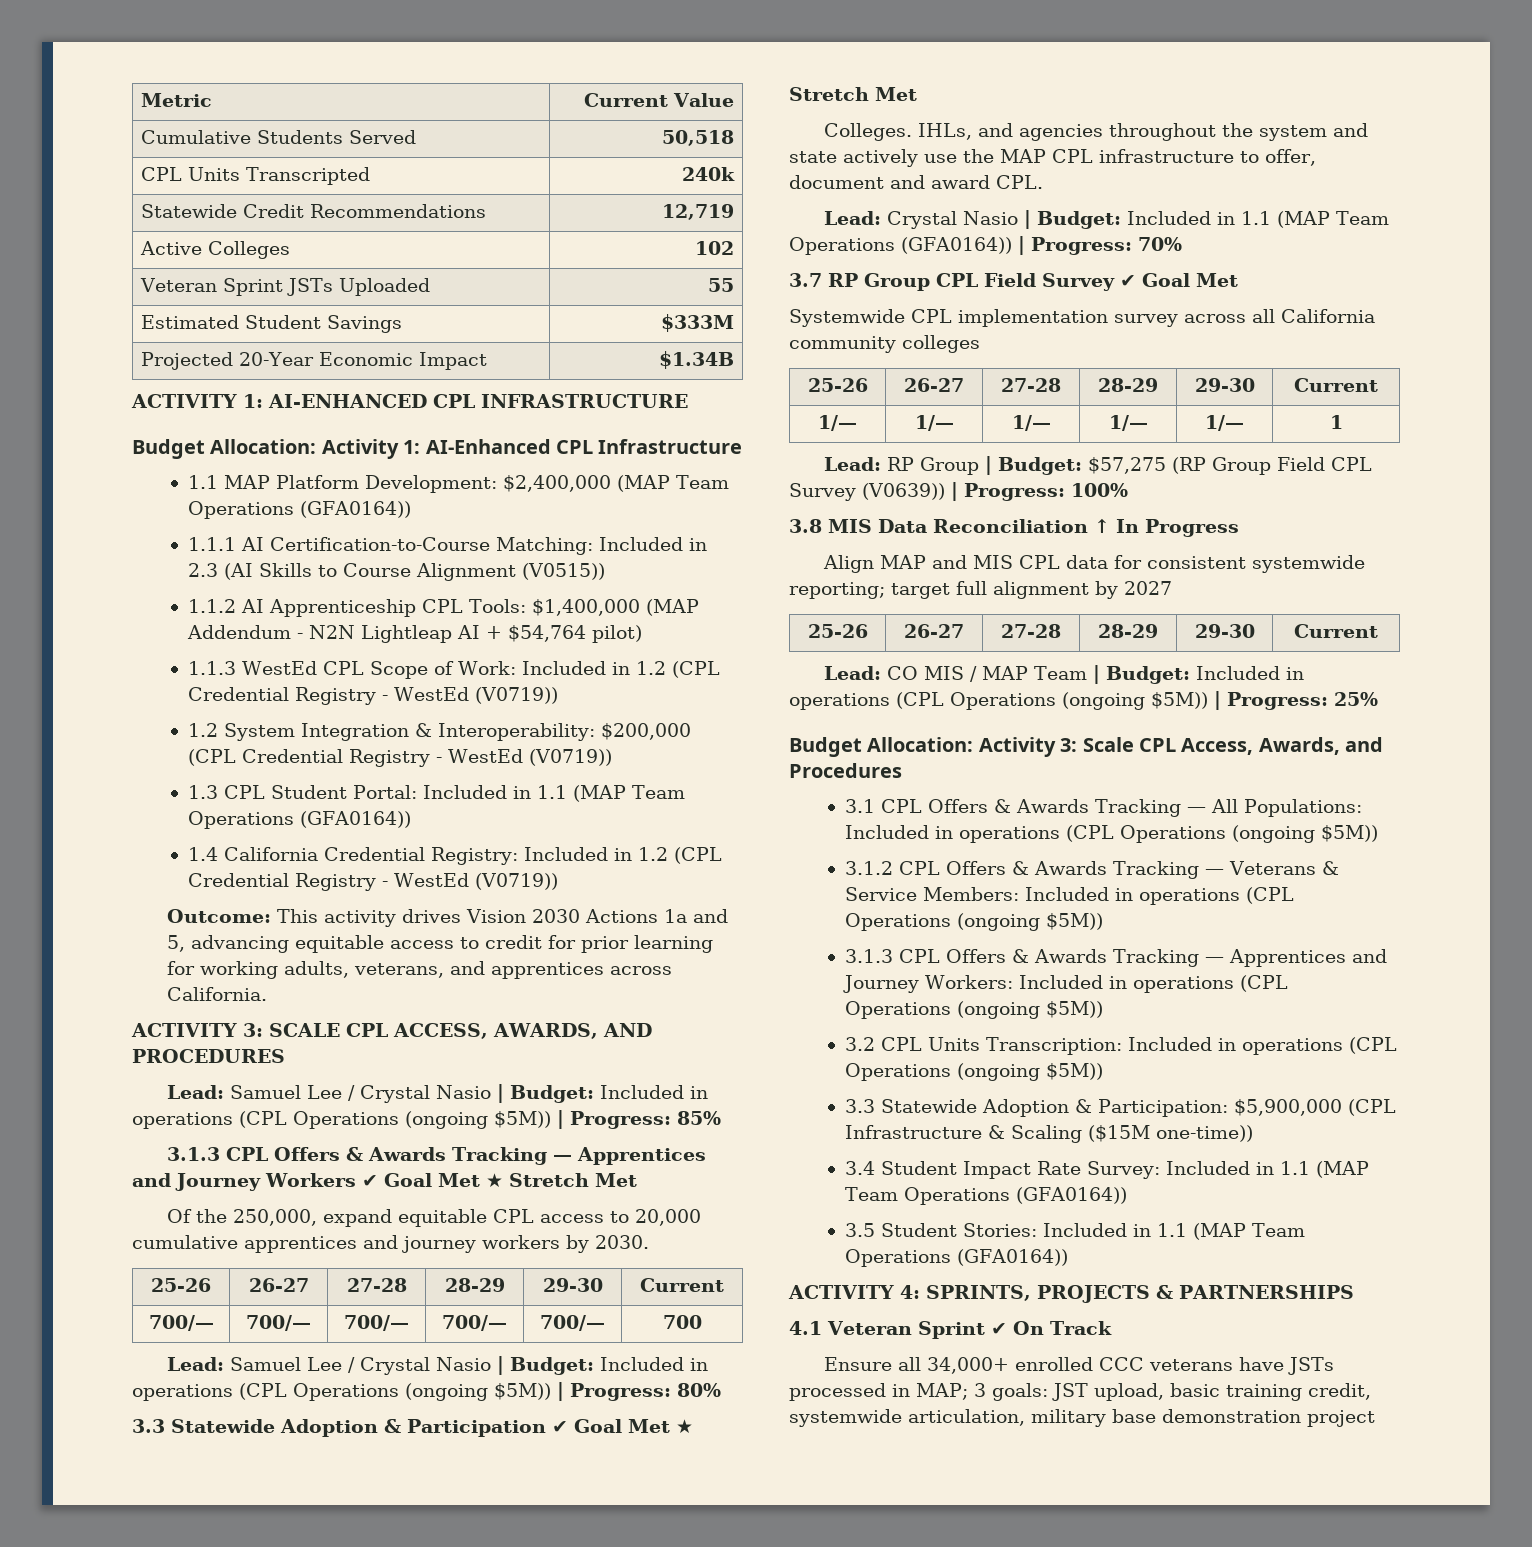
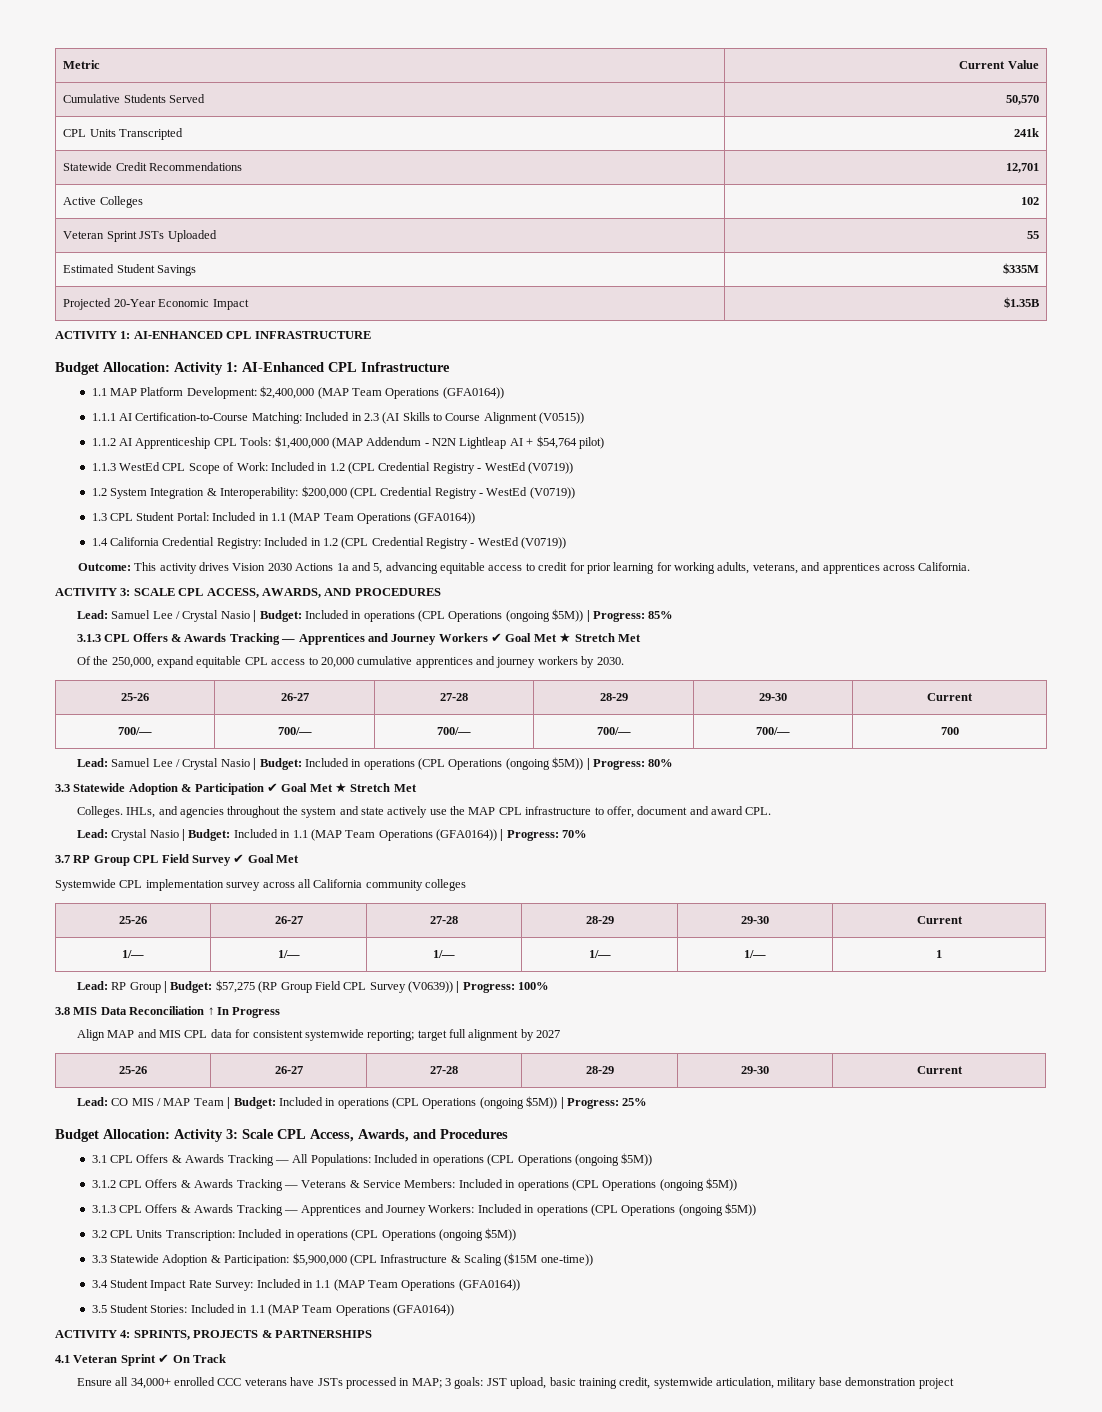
- Cumulative Students Served | 50,518
+ Cumulative Students Served | 50,570
- CPL Units Transcripted | 240k
+ CPL Units Transcripted | 241k
- Statewide Credit Recommendations | 12,719
+ Statewide Credit Recommendations | 12,701
- Estimated Student Savings | $333M
+ Estimated Student Savings | $335M
- Projected 20-Year Economic Impact | $1.34B
+ Projected 20-Year Economic Impact | $1.35B

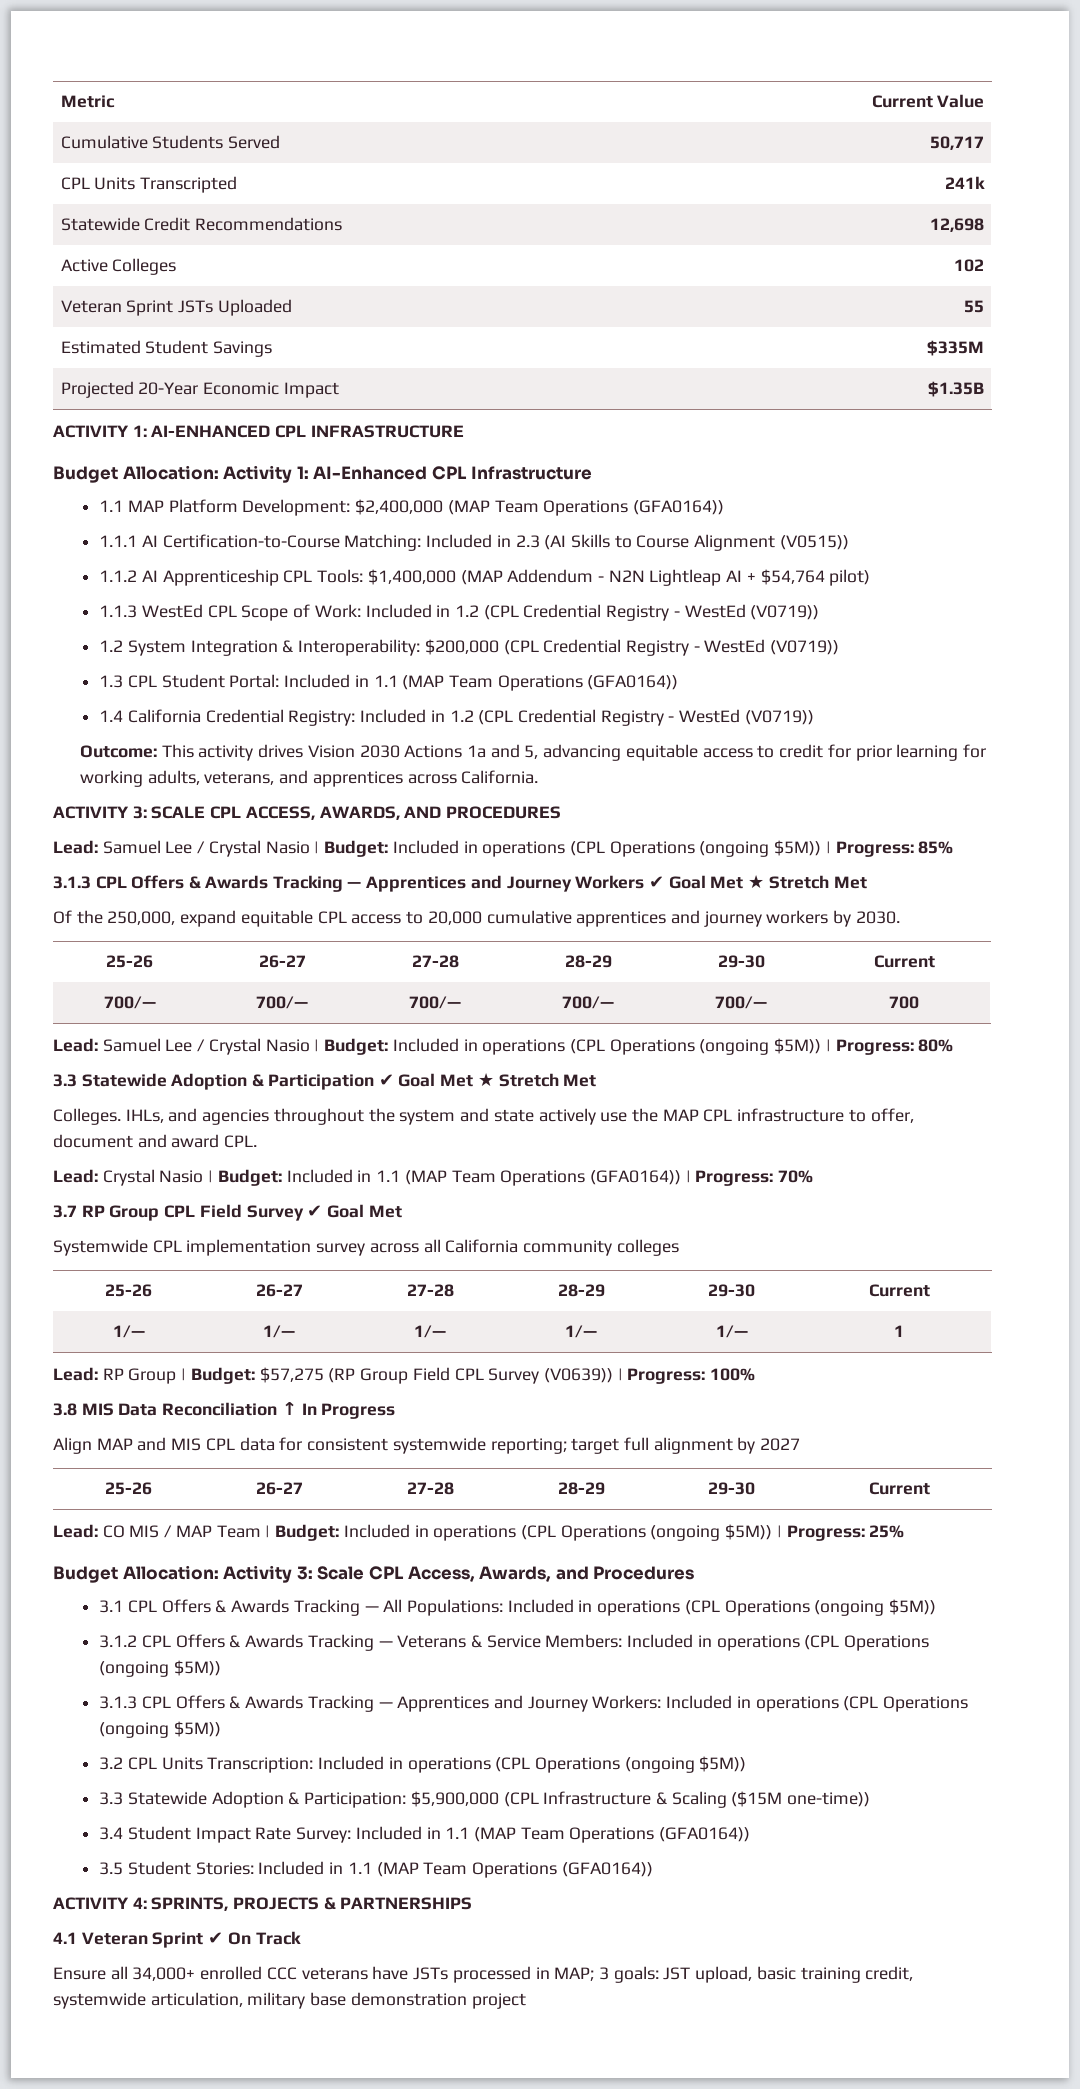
- Cumulative Students Served | 50,570
+ Cumulative Students Served | 50,717
- Statewide Credit Recommendations | 12,701
+ Statewide Credit Recommendations | 12,698

